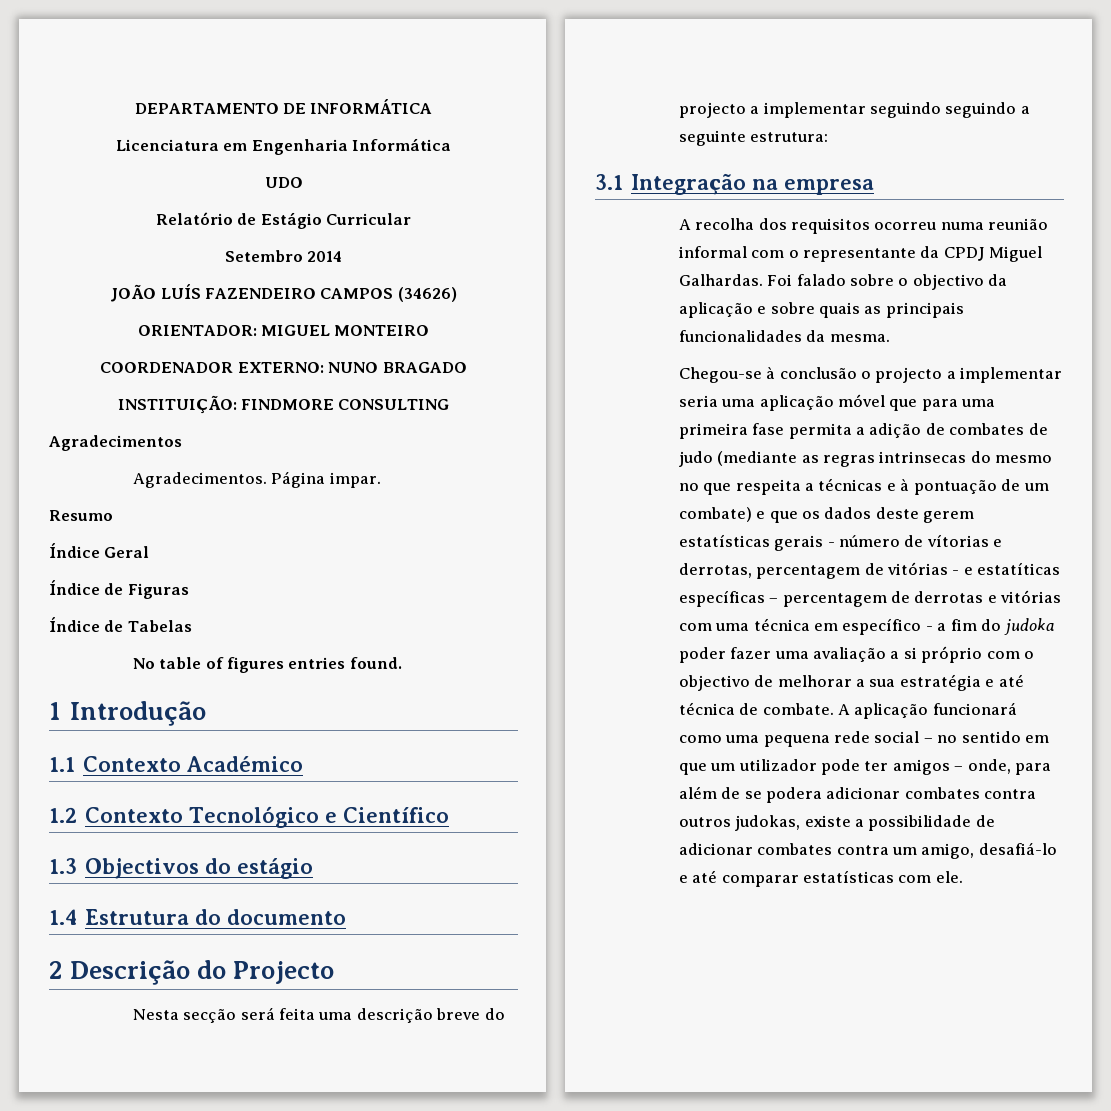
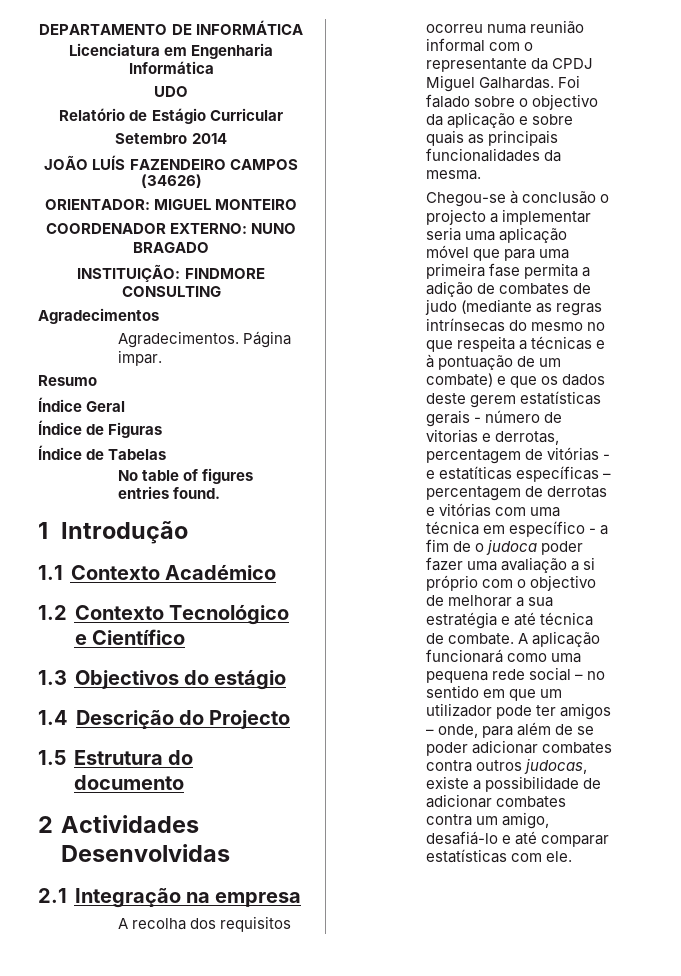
- 1.4 Estrutura do documento
+ 1.4 Descrição do Projecto
+ 1.5 Estrutura do documento
- 2 Descrição do Projecto
- Nesta secção será feita uma descrição breve do projecto a implementar seguindo seguindo a seguinte estrutura:
- 3.1 Integração na empresa
+ 2 Actividades Desenvolvidas
+ 2.1 Integração na empresa
- Chegou-se à conclusão o projecto a implementar seria uma aplicação móvel que para uma primeira fase permita a adição de combates de judo (mediante as regras intrinsecas do mesmo no que respeita a técnicas e à pontuação de um combate) e que os dados deste gerem estatísticas gerais - número de vítorias e derrotas, percentagem de vitórias - e estatíticas específicas – percentagem de derrotas e vitórias com uma técnica em específico - a fim do judoka poder fazer uma avaliação a si próprio com o objectivo de melhorar a sua estratégia e até técnica de combate.
+ Chegou-se à conclusão o projecto a implementar seria uma aplicação móvel que para uma primeira fase permita a adição de combates de judo (mediante as regras intrínsecas do mesmo no que respeita a técnicas e à pontuação de um combate) e que os dados deste gerem estatísticas gerais - número de vitorias e derrotas, percentagem de vitórias - e estatíticas específicas – percentagem de derrotas e vitórias com uma técnica em específico - a fim de o judoca poder fazer uma avaliação a si próprio com o objectivo de melhorar a sua estratégia e até técnica de combate.
- A aplicação funcionará como uma pequena rede social – no sentido em que um utilizador pode ter amigos – onde, para além de se podera adicionar combates contra outros judokas, existe a possibilidade de adicionar combates contra um amigo, desafiá-lo e até comparar estatísticas com ele.
+ A aplicação funcionará como uma pequena rede social – no sentido em que um utilizador pode ter amigos – onde, para além de se poder adicionar combates contra outros judocas, existe a possibilidade de adicionar combates contra um amigo, desafiá-lo e até comparar estatísticas com ele.

